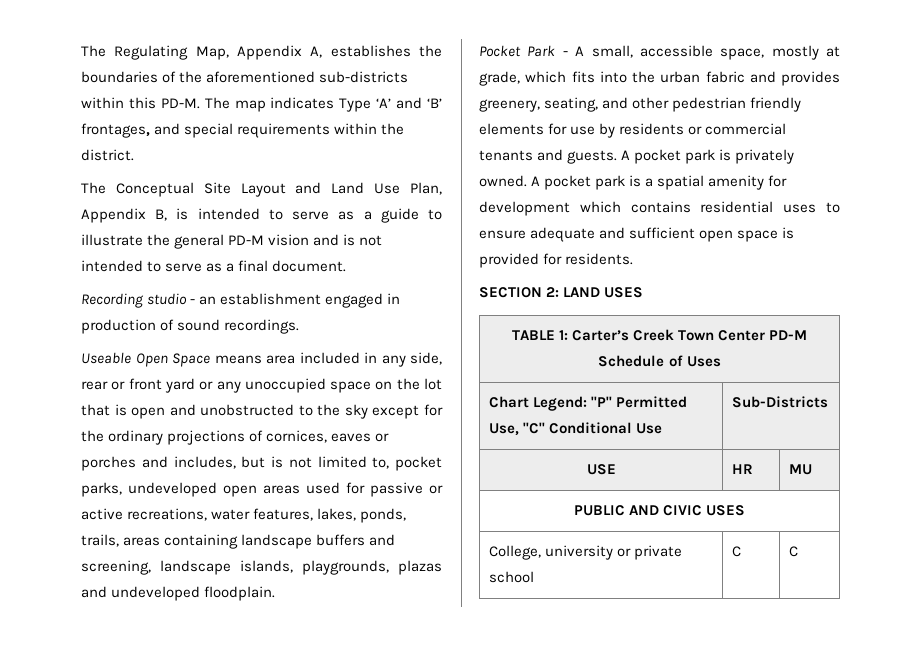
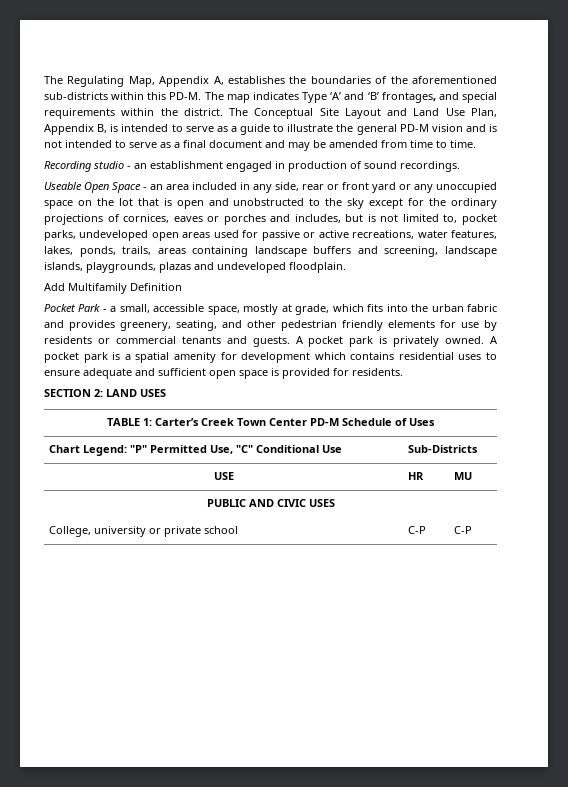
- The map indicates Type ‘A’ and ‘B’ frontages, and special requirements within the district.
- The Conceptual Site Layout and Land Use Plan, Appendix B, is intended to serve as a guide to illustrate the general PD-M vision and is not intended to serve as a final document.
+ The map indicates Type ‘A’ and ‘B’ frontages, and special requirements within the district. The Conceptual Site Layout and Land Use Plan, Appendix B, is intended to serve as a guide to illustrate the general PD-M vision and is not intended to serve as a final document and may be amended from time to time.
- Useable Open Space means area included in any side, rear or front yard or any unoccupied space on the lot that is open and unobstructed to the sky except for the ordinary projections of cornices, eaves or porches and includes, but is not limited to, pocket parks, undeveloped open areas used for passive or active recreations, water features, lakes, ponds, trails, areas containing landscape buffers and screening, landscape islands, playgrounds, plazas and undeveloped floodplain.
+ Useable Open Space - an area included in any side, rear or front yard or any unoccupied space on the lot that is open and unobstructed to the sky except for the ordinary projections of cornices, eaves or porches and includes, but is not limited to, pocket parks, undeveloped open areas used for passive or active recreations, water features, lakes, ponds, trails, areas containing landscape buffers and screening, landscape islands, playgrounds, plazas and undeveloped floodplain.
+ Add Multifamily Definition
- Pocket Park - A small, accessible space, mostly at grade, which fits into the urban fabric and provides greenery, seating, and other pedestrian friendly elements for use by residents or commercial tenants and guests.
+ Pocket Park - a small, accessible space, mostly at grade, which fits into the urban fabric and provides greenery, seating, and other pedestrian friendly elements for use by residents or commercial tenants and guests.
- College, university or private school | C | C
+ College, university or private school | C-P | C-P

